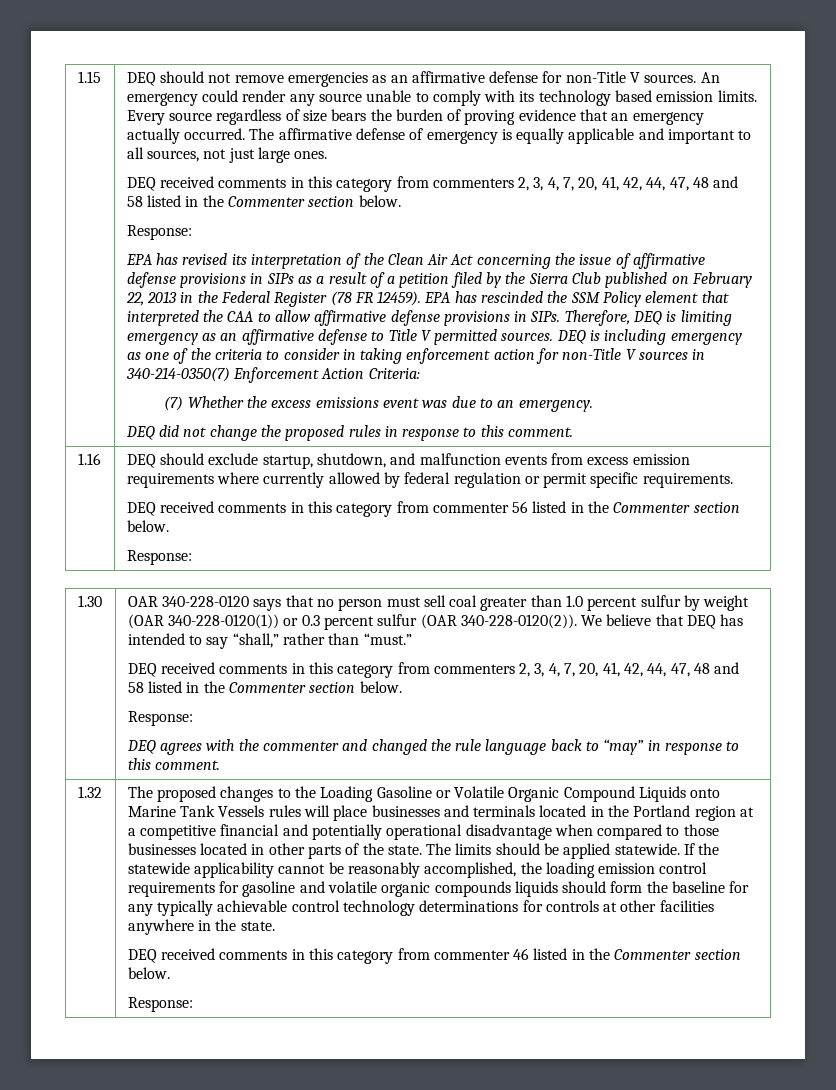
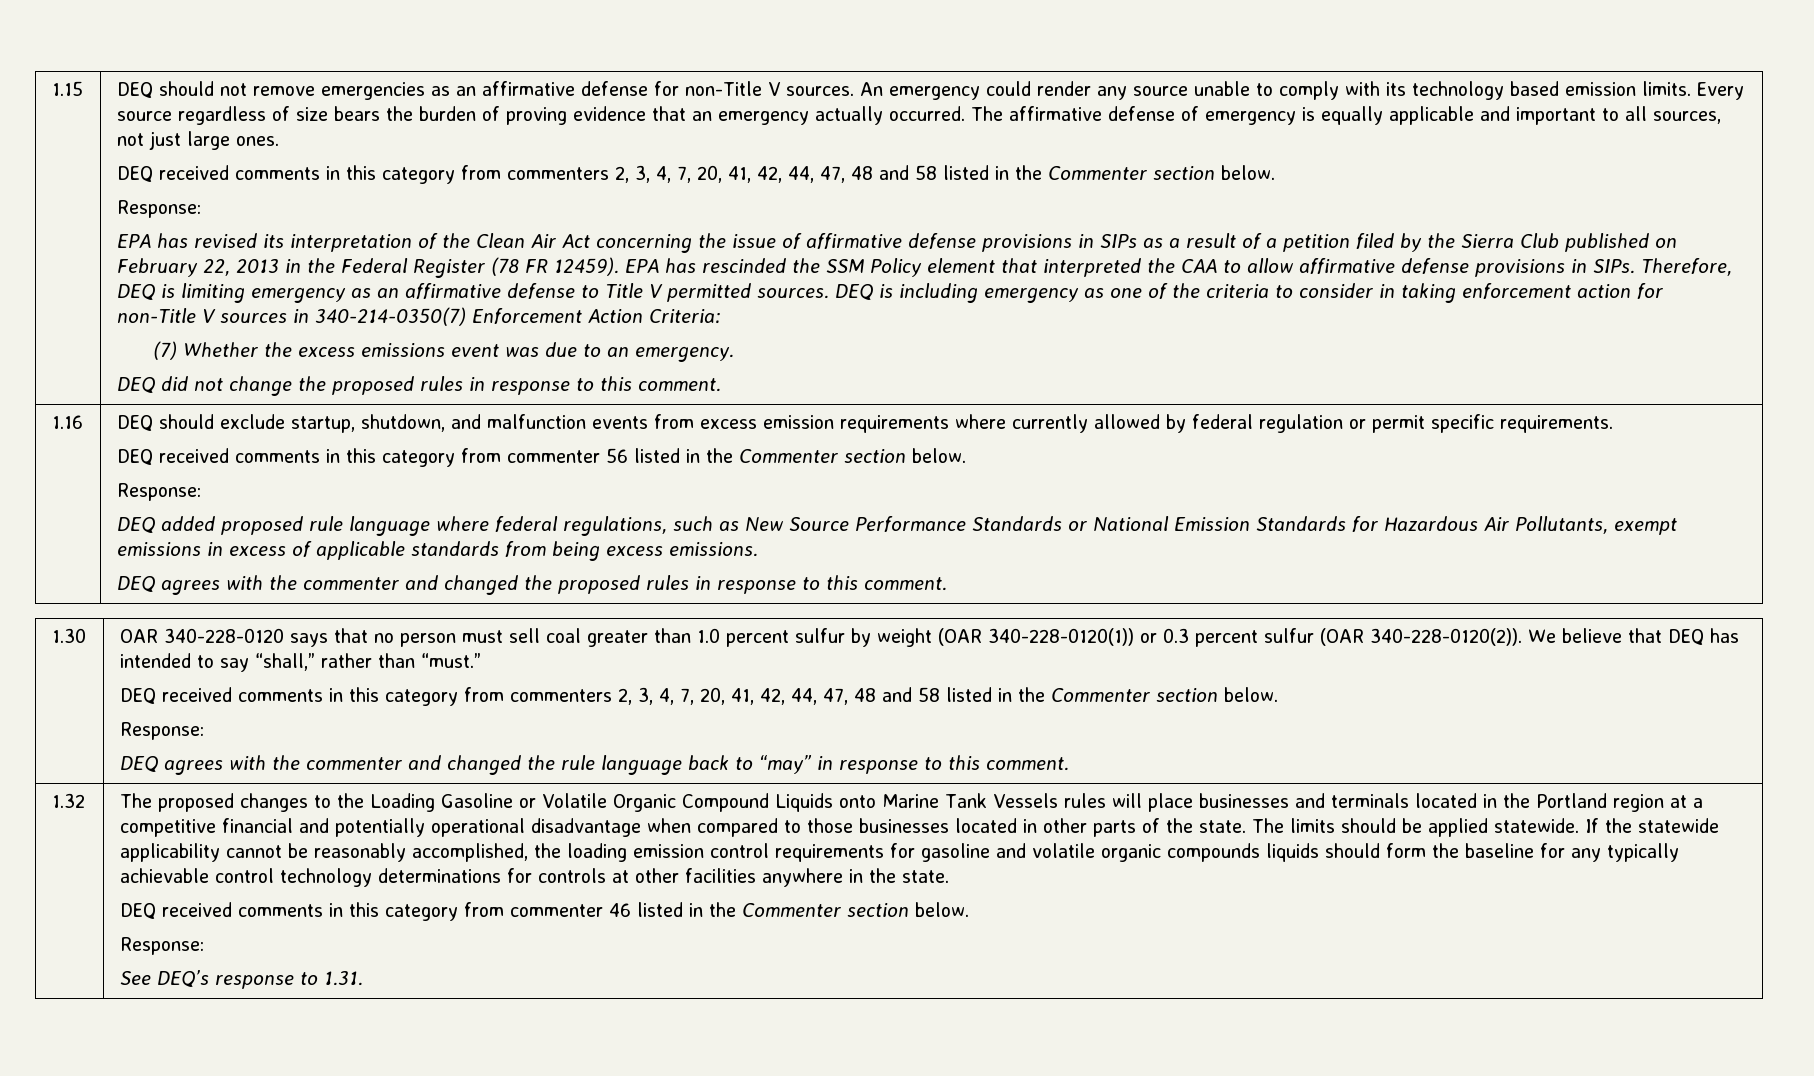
+ DEQ added proposed rule language where federal regulations, such as New Source Performance Standards or National Emission Standards for Hazardous Air Pollutants, exempt emissions in excess of applicable standards from being excess emissions.
+ DEQ agrees with the commenter and changed the proposed rules in response to this comment.
+ See DEQ’s response to 1.31.

